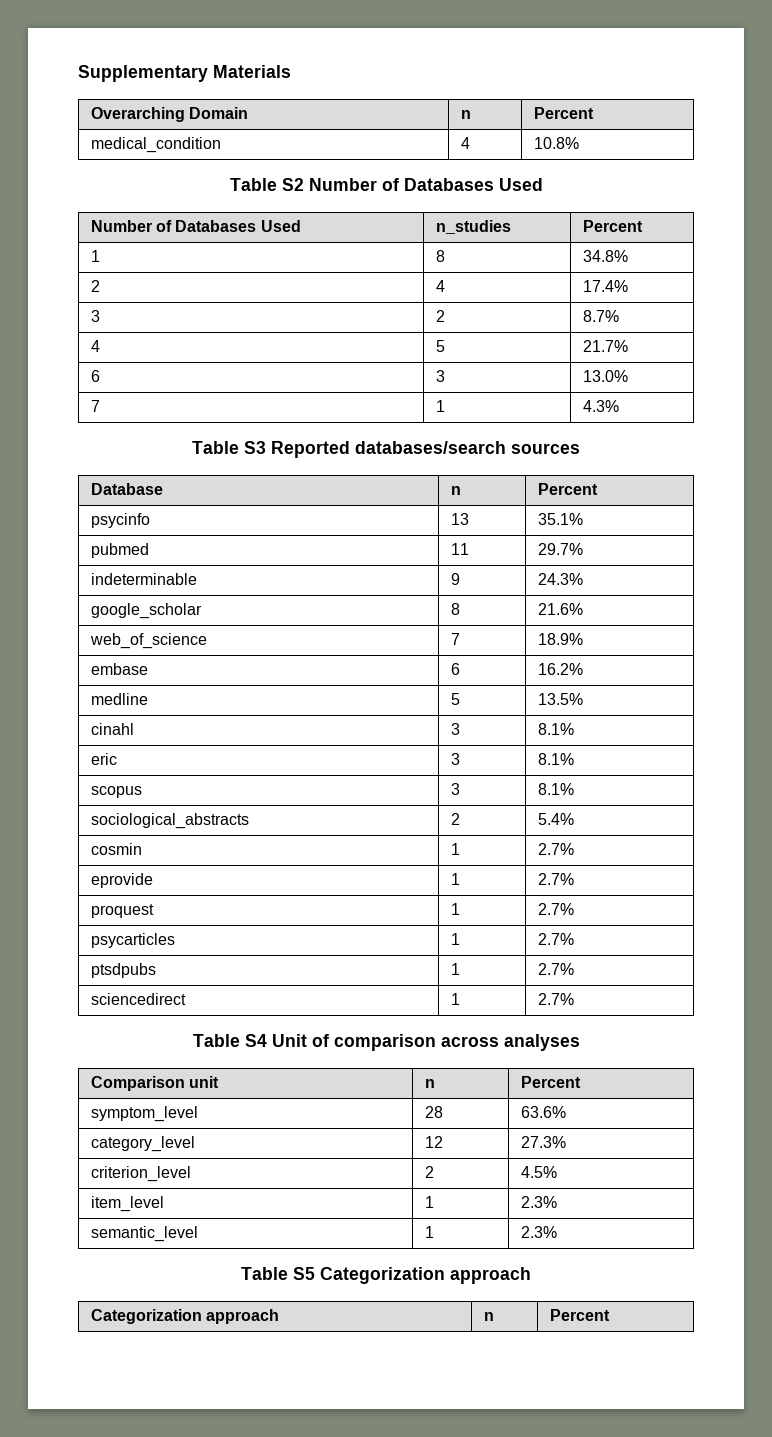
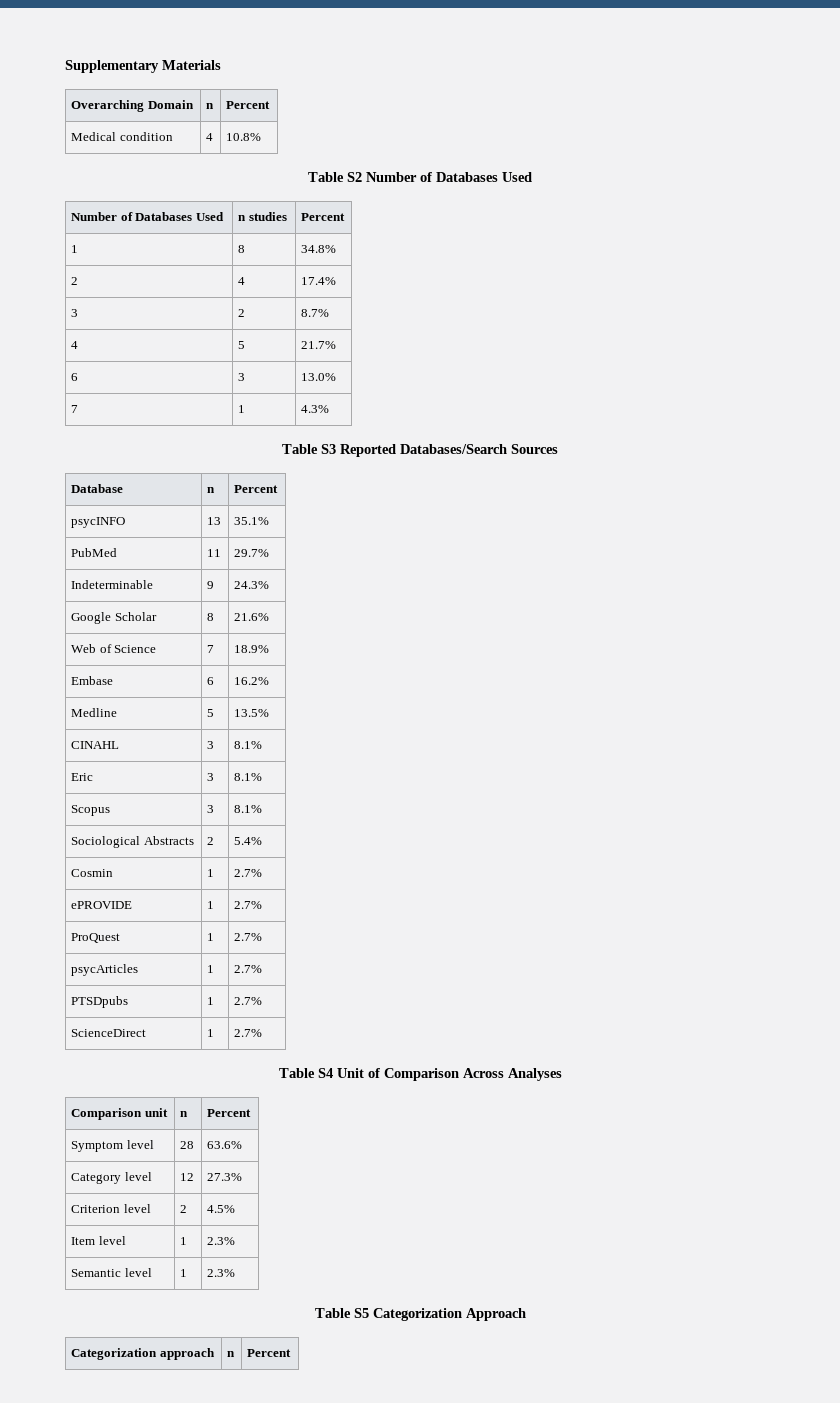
- medical_condition | 4 | 10.8%
+ Medical condition | 4 | 10.8%
- Number of Databases Used | n_studies | Percent
+ Number of Databases Used | n studies | Percent
- Table S3 Reported databases/search sources
+ Table S3 Reported Databases/Search Sources
- psycinfo | 13 | 35.1%
+ psycINFO | 13 | 35.1%
- pubmed | 11 | 29.7%
+ PubMed | 11 | 29.7%
- indeterminable | 9 | 24.3%
+ Indeterminable | 9 | 24.3%
- google_scholar | 8 | 21.6%
+ Google Scholar | 8 | 21.6%
- web_of_science | 7 | 18.9%
+ Web of Science | 7 | 18.9%
- embase | 6 | 16.2%
+ Embase | 6 | 16.2%
- medline | 5 | 13.5%
+ Medline | 5 | 13.5%
- cinahl | 3 | 8.1%
- eric | 3 | 8.1%
- scopus | 3 | 8.1%
- sociological_abstracts | 2 | 5.4%
+ CINAHL | 3 | 8.1%
+ Eric | 3 | 8.1%
+ Scopus | 3 | 8.1%
+ Sociological Abstracts | 2 | 5.4%
- cosmin | 1 | 2.7%
- eprovide | 1 | 2.7%
- proquest | 1 | 2.7%
- psycarticles | 1 | 2.7%
- ptsdpubs | 1 | 2.7%
- sciencedirect | 1 | 2.7%
+ Cosmin | 1 | 2.7%
+ ePROVIDE | 1 | 2.7%
+ ProQuest | 1 | 2.7%
+ psycArticles | 1 | 2.7%
+ PTSDpubs | 1 | 2.7%
+ ScienceDirect | 1 | 2.7%
- Table S4 Unit of comparison across analyses
+ Table S4 Unit of Comparison Across Analyses
- symptom_level | 28 | 63.6%
+ Symptom level | 28 | 63.6%
- category_level | 12 | 27.3%
+ Category level | 12 | 27.3%
- criterion_level | 2 | 4.5%
+ Criterion level | 2 | 4.5%
- item_level | 1 | 2.3%
- semantic_level | 1 | 2.3%
+ Item level | 1 | 2.3%
+ Semantic level | 1 | 2.3%
- Table S5 Categorization approach
+ Table S5 Categorization Approach

